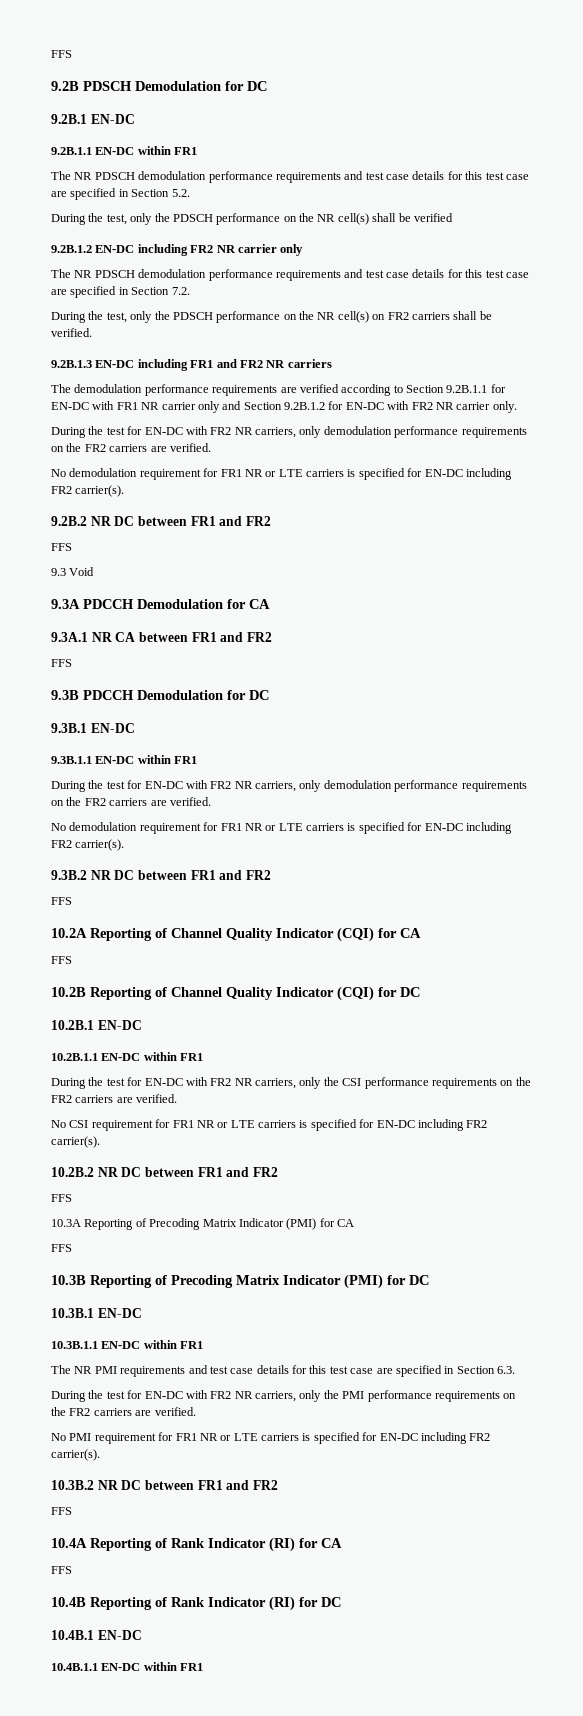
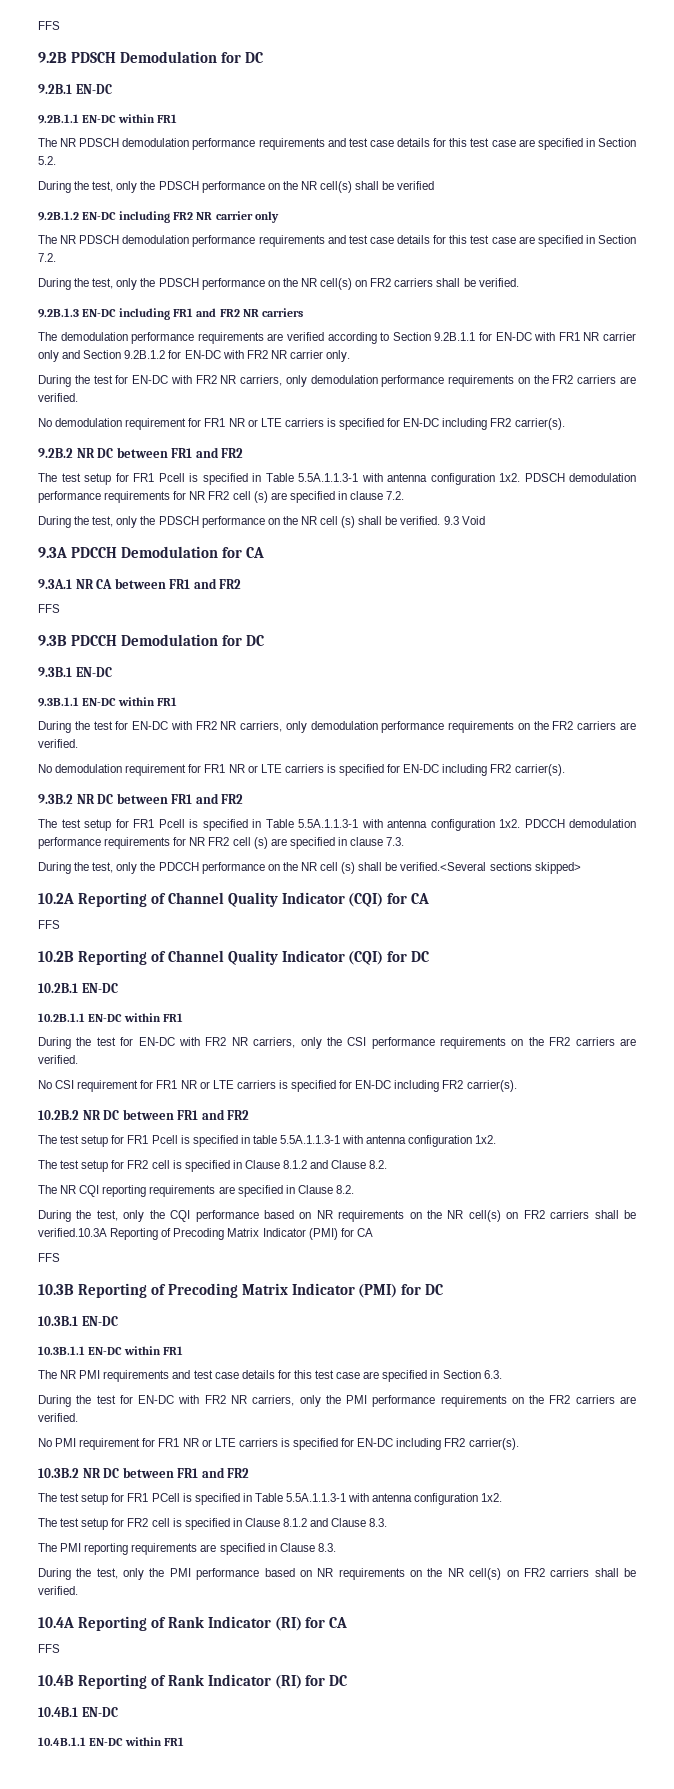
  9.2B.2 NR DC between FR1 and FR2
- FFS
- 9.3 Void
+ The test setup for FR1 Pcell is specified in Table 5.5A.1.1.3-1 with antenna configuration 1x2. PDSCH demodulation performance requirements for NR FR2 cell (s) are specified in clause 7.2.
+ During the test, only the PDSCH performance on the NR cell (s) shall be verified. 9.3 Void
  9.3B.2 NR DC between FR1 and FR2
- FFS
+ The test setup for FR1 Pcell is specified in Table 5.5A.1.1.3-1 with antenna configuration 1x2. PDCCH demodulation performance requirements for NR FR2 cell (s) are specified in clause 7.3.
+ During the test, only the PDCCH performance on the NR cell (s) shall be verified.<Several sections skipped>
  10.2B.2 NR DC between FR1 and FR2
- FFS
- 10.3A Reporting of Precoding Matrix Indicator (PMI) for CA
+ The test setup for FR1 Pcell is specified in table 5.5A.1.1.3-1 with antenna configuration 1x2.
+ The test setup for FR2 cell is specified in Clause 8.1.2 and Clause 8.2.
+ The NR CQI reporting requirements are specified in Clause 8.2.
+ During the test, only the CQI performance based on NR requirements on the NR cell(s) on FR2 carriers shall be verified.10.3A Reporting of Precoding Matrix Indicator (PMI) for CA
  10.3B.2 NR DC between FR1 and FR2
- FFS
+ The test setup for FR1 PCell is specified in Table 5.5A.1.1.3-1 with antenna configuration 1x2.
+ The test setup for FR2 cell is specified in Clause 8.1.2 and Clause 8.3.
+ The PMI reporting requirements are specified in Clause 8.3.
+ During the test, only the PMI performance based on NR requirements on the NR cell(s) on FR2 carriers shall be verified.

